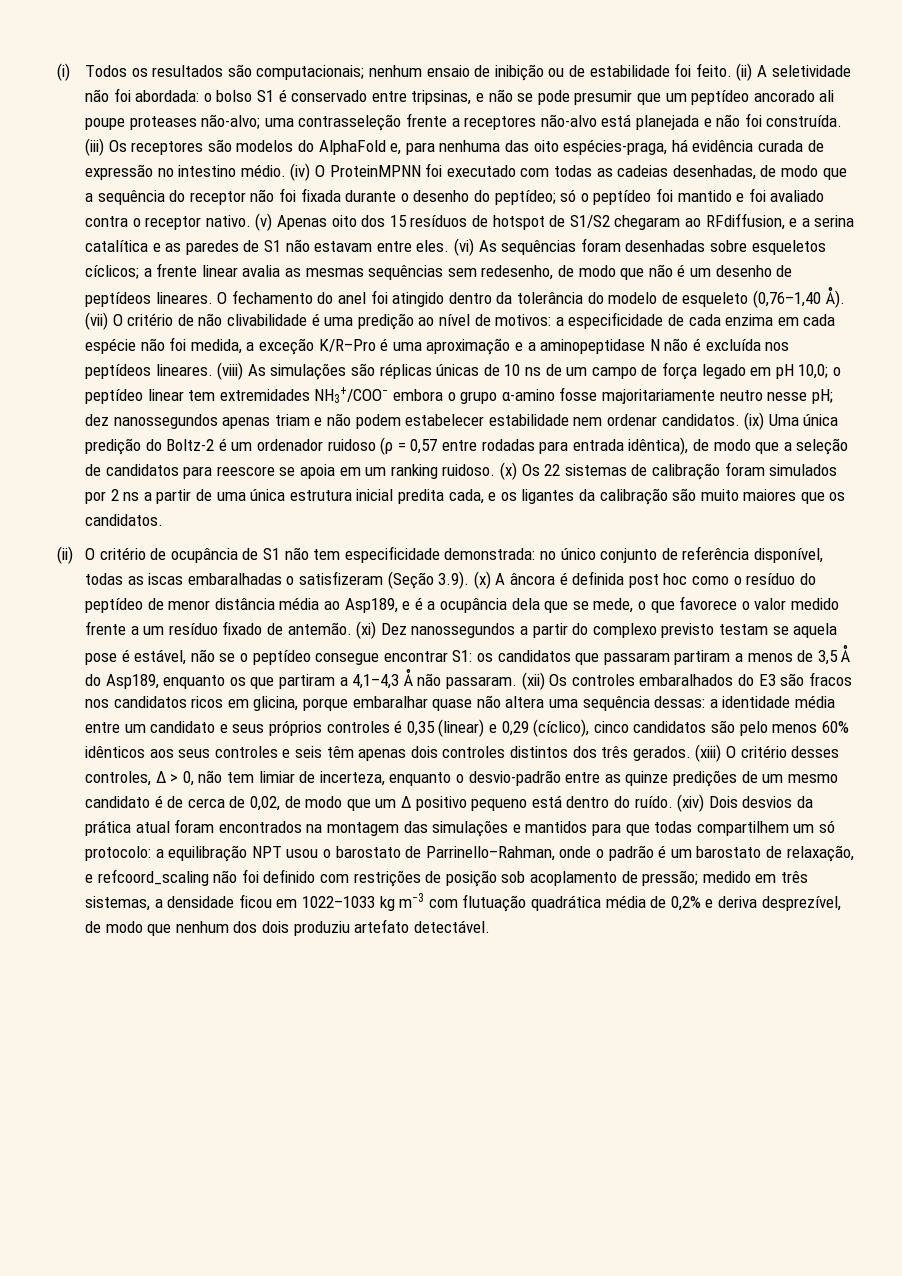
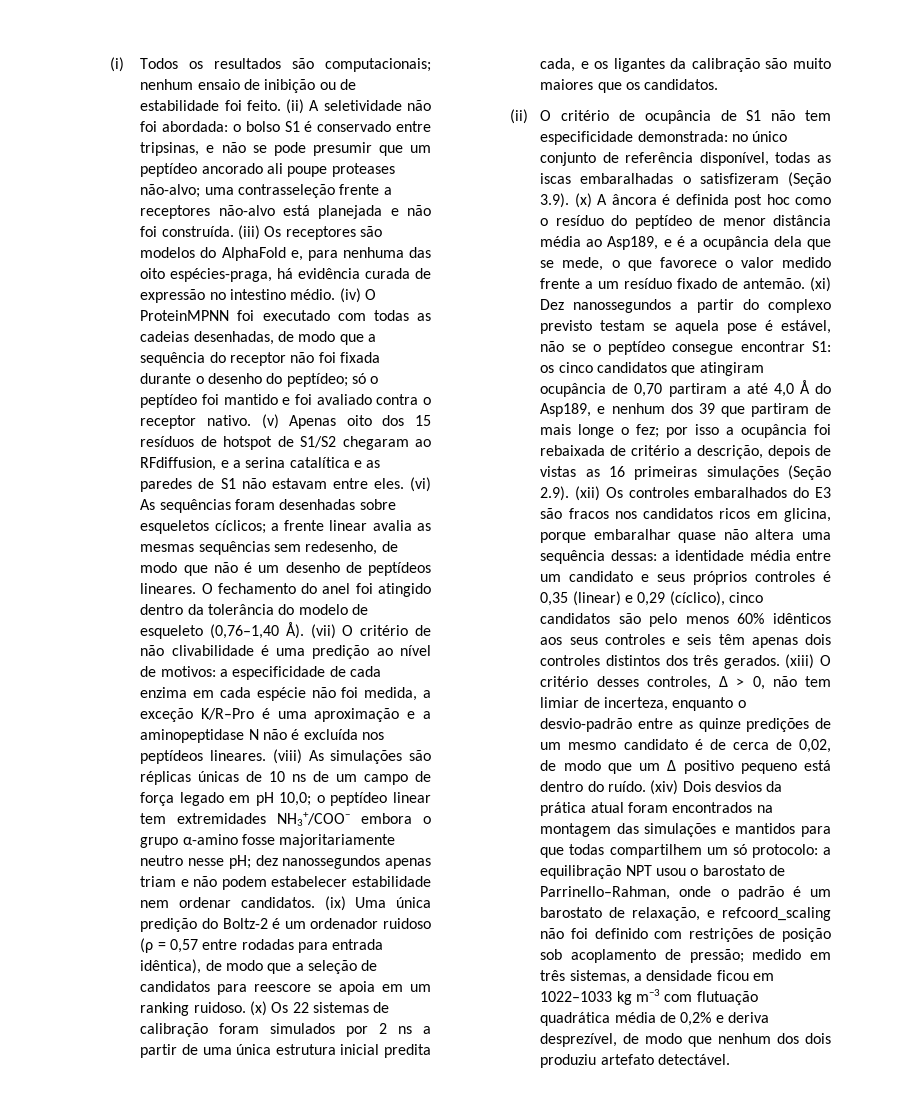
- os candidatos que passaram partiram a menos de 3,5 Å do Asp189, enquanto os que partiram a 4,1–4,3 Å não passaram. (xii) Os controles embaralhados do E3 são fracos nos candidatos ricos em glicina, porque embaralhar quase não altera uma sequência dessas:
+ os cinco candidatos que atingiram ocupância de 0,70 partiram a até 4,0 Å do Asp189, e nenhum dos 39 que partiram de mais longe o fez; por isso a ocupância foi rebaixada de critério a descrição, depois de vistas as 16 primeiras simulações (Seção 2.9). (xii) Os controles embaralhados do E3 são fracos nos candidatos ricos em glicina, porque embaralhar quase não altera uma sequência dessas:

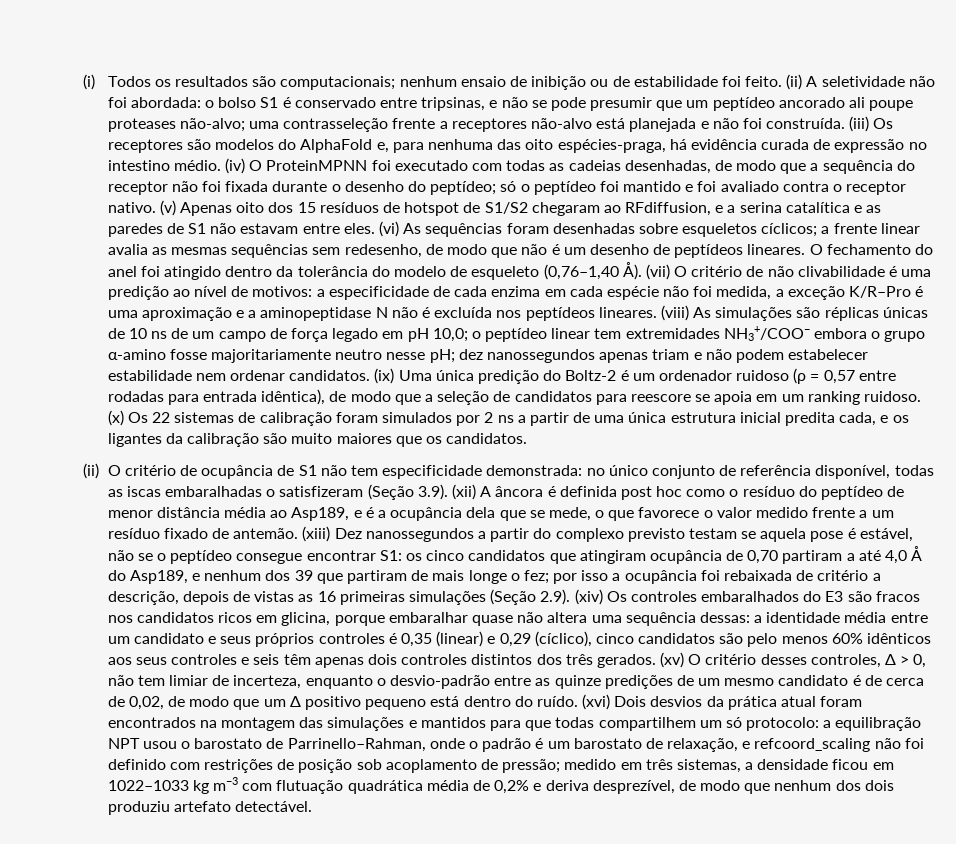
- no único conjunto de referência disponível, todas as iscas embaralhadas o satisfizeram (Seção 3.9). (x) A âncora é definida post hoc como o resíduo do peptídeo de menor distância média ao Asp189, e é a ocupância dela que se mede, o que favorece o valor medido frente a um resíduo fixado de antemão.
+ no único conjunto de referência disponível, todas as iscas embaralhadas o satisfizeram (Seção 3.9). (xii) A âncora é definida post hoc como o resíduo do peptídeo de menor distância média ao Asp189, e é a ocupância dela que se mede, o que favorece o valor medido frente a um resíduo fixado de antemão.
- (xi) Dez nanossegundos a partir do complexo previsto testam se aquela pose é estável, não se o peptídeo consegue encontrar S1:
+ (xiii) Dez nanossegundos a partir do complexo previsto testam se aquela pose é estável, não se o peptídeo consegue encontrar S1:
- por isso a ocupância foi rebaixada de critério a descrição, depois de vistas as 16 primeiras simulações (Seção 2.9). (xii) Os controles embaralhados do E3 são fracos nos candidatos ricos em glicina, porque embaralhar quase não altera uma sequência dessas:
+ por isso a ocupância foi rebaixada de critério a descrição, depois de vistas as 16 primeiras simulações (Seção 2.9). (xiv) Os controles embaralhados do E3 são fracos nos candidatos ricos em glicina, porque embaralhar quase não altera uma sequência dessas:
- (xiii) O critério desses controles, Δ > 0, não tem limiar de incerteza, enquanto o desvio-padrão entre as quinze predições de um mesmo candidato é de cerca de 0,02, de modo que um Δ positivo pequeno está dentro do ruído.
+ (xv) O critério desses controles, Δ > 0, não tem limiar de incerteza, enquanto o desvio-padrão entre as quinze predições de um mesmo candidato é de cerca de 0,02, de modo que um Δ positivo pequeno está dentro do ruído.
- (xiv) Dois desvios da prática atual foram encontrados na montagem das simulações e mantidos para que todas compartilhem um só protocolo:
+ (xvi) Dois desvios da prática atual foram encontrados na montagem das simulações e mantidos para que todas compartilhem um só protocolo:

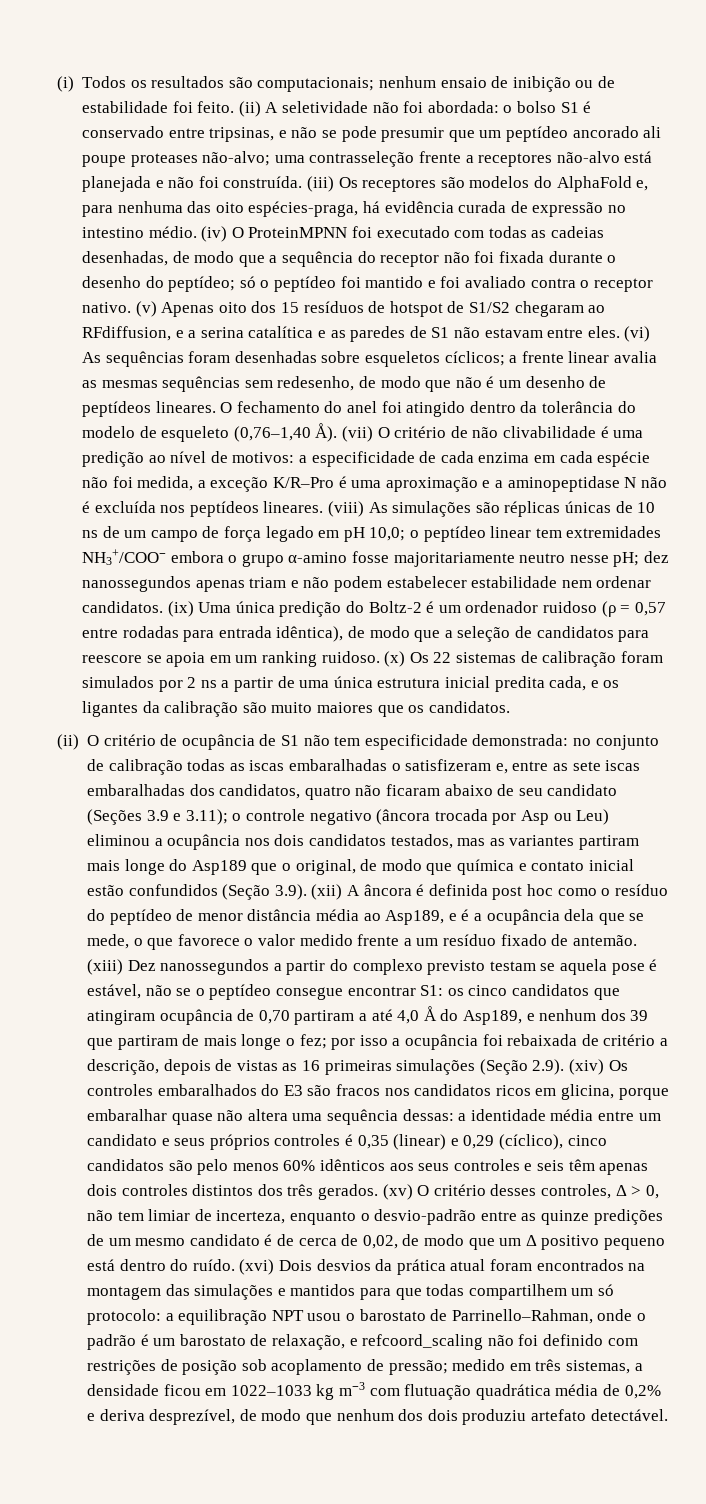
- no único conjunto de referência disponível, todas as iscas embaralhadas o satisfizeram (Seção 3.9). (xii) A âncora é definida post hoc como o resíduo do peptídeo de menor distância média ao Asp189, e é a ocupância dela que se mede, o que favorece o valor medido frente a um resíduo fixado de antemão.
+ no conjunto de calibração todas as iscas embaralhadas o satisfizeram e, entre as sete iscas embaralhadas dos candidatos, quatro não ficaram abaixo de seu candidato (Seções 3.9 e 3.11); o controle negativo (âncora trocada por Asp ou Leu) eliminou a ocupância nos dois candidatos testados, mas as variantes partiram mais longe do Asp189 que o original, de modo que química e contato inicial estão confundidos (Seção 3.9). (xii) A âncora é definida post hoc como o resíduo do peptídeo de menor distância média ao Asp189, e é a ocupância dela que se mede, o que favorece o valor medido frente a um resíduo fixado de antemão.

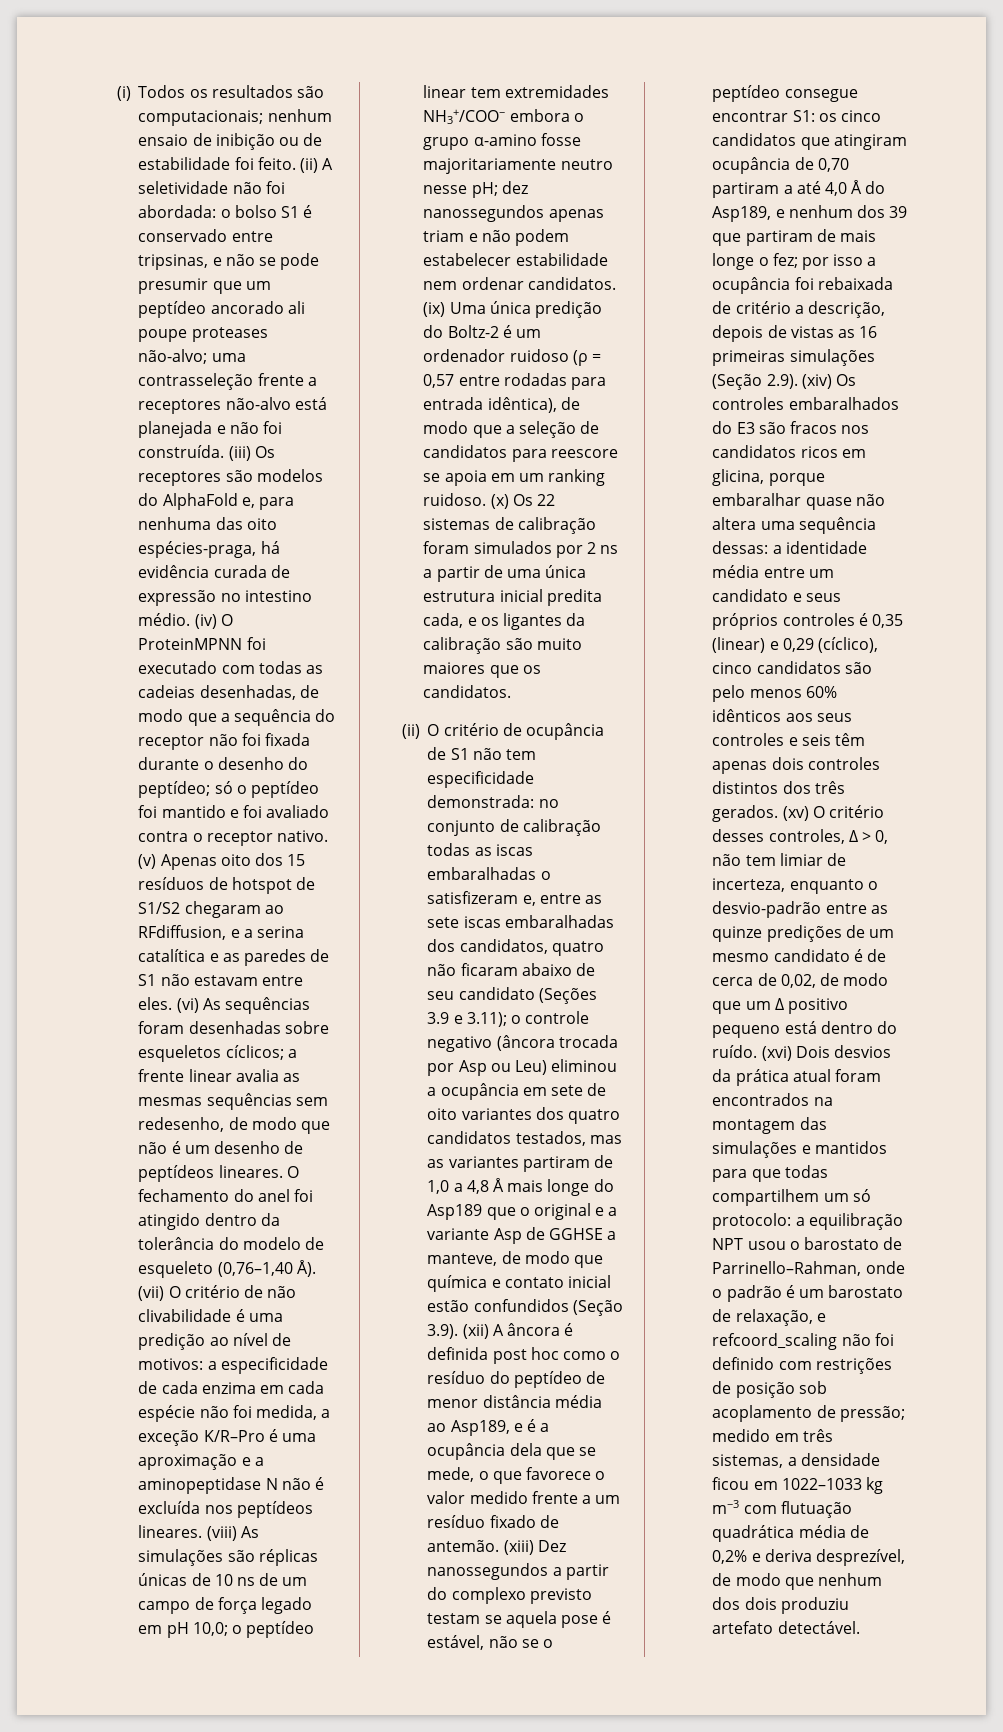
- o controle negativo (âncora trocada por Asp ou Leu) eliminou a ocupância nos dois candidatos testados, mas as variantes partiram mais longe do Asp189 que o original, de modo que química e contato inicial estão confundidos (Seção 3.9). (xii) A âncora é definida post hoc como o resíduo do peptídeo de menor distância média ao Asp189, e é a ocupância dela que se mede, o que favorece o valor medido frente a um resíduo fixado de antemão.
+ o controle negativo (âncora trocada por Asp ou Leu) eliminou a ocupância em sete de oito variantes dos quatro candidatos testados, mas as variantes partiram de 1,0 a 4,8 Å mais longe do Asp189 que o original e a variante Asp de GGHSE a manteve, de modo que química e contato inicial estão confundidos (Seção 3.9). (xii) A âncora é definida post hoc como o resíduo do peptídeo de menor distância média ao Asp189, e é a ocupância dela que se mede, o que favorece o valor medido frente a um resíduo fixado de antemão.

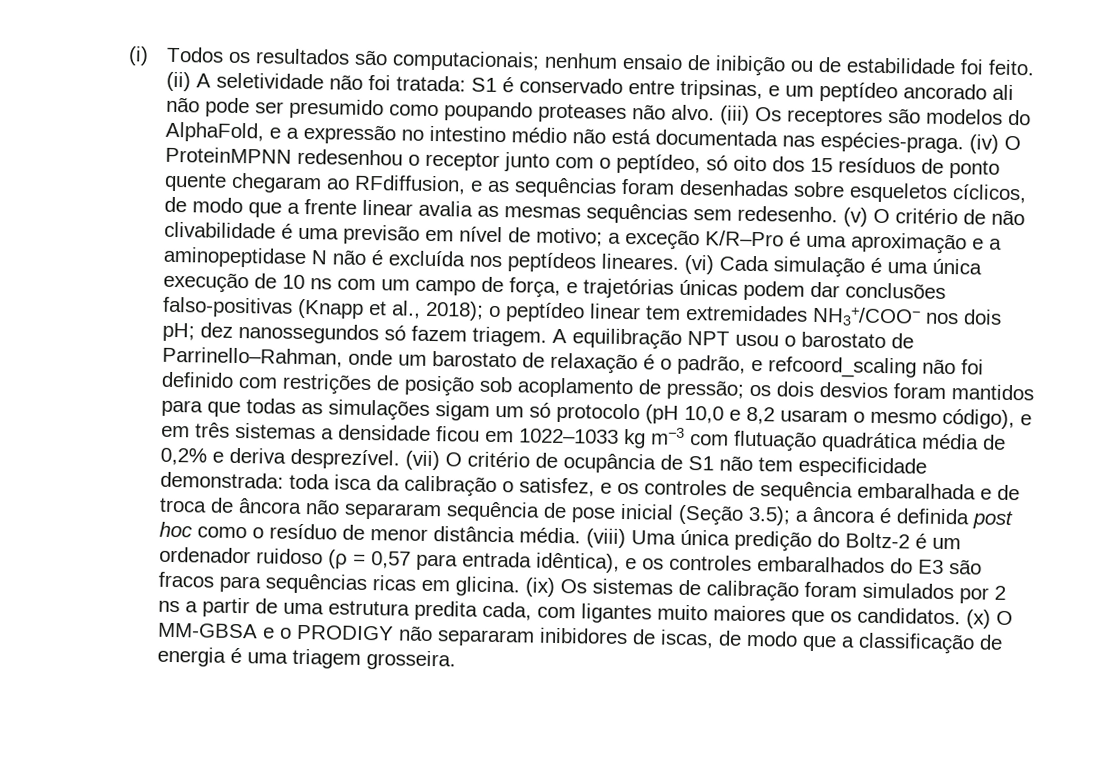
- (ii) A seletividade não foi abordada: o bolso S1 é conservado entre tripsinas, e não se pode presumir que um peptídeo ancorado ali poupe proteases não-alvo; uma contrasseleção frente a receptores não-alvo está planejada e não foi construída.
+ (ii) A seletividade não foi tratada: S1 é conservado entre tripsinas, e um peptídeo ancorado ali não pode ser presumido como poupando proteases não alvo.
- (iii) Os receptores são modelos do AlphaFold e, para nenhuma das oito espécies-praga, há evidência curada de expressão no intestino médio. (iv) O ProteinMPNN foi executado com todas as cadeias desenhadas, de modo que a sequência do receptor não foi fixada durante o desenho do peptídeo; só o peptídeo foi mantido e foi avaliado contra o receptor nativo. (v) Apenas oito dos 15 resíduos de hotspot de S1/S2 chegaram ao RFdiffusion, e a serina catalítica e as paredes de S1 não estavam entre eles. (vi) As sequências foram desenhadas sobre esqueletos cíclicos; a frente linear avalia as mesmas sequências sem redesenho, de modo que não é um desenho de peptídeos lineares. O fechamento do anel foi atingido dentro da tolerância do modelo de esqueleto (0,76–1,40 Å). (vii) O critério de não clivabilidade é uma predição ao nível de motivos: a especificidade de cada enzima em cada espécie não foi medida, a exceção K/R–Pro é uma aproximação e a aminopeptidase N não é excluída nos peptídeos lineares.
+ (iii) Os receptores são modelos do AlphaFold, e a expressão no intestino médio não está documentada nas espécies-praga. (iv) O ProteinMPNN redesenhou o receptor junto com o peptídeo, só oito dos 15 resíduos de ponto quente chegaram ao RFdiffusion, e as sequências foram desenhadas sobre esqueletos cíclicos, de modo que a frente linear avalia as mesmas sequências sem redesenho. (v) O critério de não clivabilidade é uma previsão em nível de motivo; a exceção K/R–Pro é uma aproximação e a aminopeptidase N não é excluída nos peptídeos lineares.
- (viii) As simulações são réplicas únicas de 10 ns de um campo de força legado em pH 10,0; o peptídeo linear tem extremidades NH3+/COO− embora o grupo α-amino fosse majoritariamente neutro nesse pH; dez nanossegundos apenas triam e não podem estabelecer estabilidade nem ordenar candidatos. (ix) Uma única predição do Boltz-2 é um ordenador ruidoso (ρ = 0,57 entre rodadas para entrada idêntica), de modo que a seleção de candidatos para reescore se apoia em um ranking ruidoso. (x) Os 22 sistemas de calibração foram simulados por 2 ns a partir de uma única estrutura inicial predita cada, e os ligantes da calibração são muito maiores que os candidatos.
- (ii) O critério de ocupância de S1 não tem especificidade demonstrada: no conjunto de calibração todas as iscas embaralhadas o satisfizeram e, entre as sete iscas embaralhadas dos candidatos, quatro não ficaram abaixo de seu candidato (Seções 3.9 e 3.11); o controle negativo (âncora trocada por Asp ou Leu) eliminou a ocupância em sete de oito variantes dos quatro candidatos testados, mas as variantes partiram de 1,0 a 4,8 Å mais longe do Asp189 que o original e a variante Asp de GGHSE a manteve, de modo que química e contato inicial estão confundidos (Seção 3.9). (xii) A âncora é definida post hoc como o resíduo do peptídeo de menor distância média ao Asp189, e é a ocupância dela que se mede, o que favorece o valor medido frente a um resíduo fixado de antemão. (xiii) Dez nanossegundos a partir do complexo previsto testam se aquela pose é estável, não se o peptídeo consegue encontrar S1: os cinco candidatos que atingiram ocupância de 0,70 partiram a até 4,0 Å do Asp189, e nenhum dos 39 que partiram de mais longe o fez; por isso a ocupância foi rebaixada de critério a descrição, depois de vistas as 16 primeiras simulações (Seção 2.9). (xiv) Os controles embaralhados do E3 são fracos nos candidatos ricos em glicina, porque embaralhar quase não altera uma sequência dessas: a identidade média entre um candidato e seus próprios controles é 0,35 (linear) e 0,29 (cíclico), cinco candidatos são pelo menos 60% idênticos aos seus controles e seis têm apenas dois controles distintos dos três gerados. (xv) O critério desses controles, Δ > 0, não tem limiar de incerteza, enquanto o desvio-padrão entre as quinze predições de um mesmo candidato é de cerca de 0,02, de modo que um Δ positivo pequeno está dentro do ruído. (xvi) Dois desvios da prática atual foram encontrados na montagem das simulações e mantidos para que todas compartilhem um só protocolo: a equilibração NPT usou o barostato de Parrinello–Rahman, onde o padrão é um barostato de relaxação, e refcoord_scaling não foi definido com restrições de posição sob acoplamento de pressão; medido em três sistemas, a densidade ficou em 1022–1033 kg m−3 com flutuação quadrática média de 0,2% e deriva desprezível, de modo que nenhum dos dois produziu artefato detectável.
+ (vi) Cada simulação é uma única execução de 10 ns com um campo de força, e trajetórias únicas podem dar conclusões falso-positivas (Knapp et al., 2018); o peptídeo linear tem extremidades NH3+/COO− nos dois pH; dez nanossegundos só fazem triagem. A equilibração NPT usou o barostato de Parrinello–Rahman, onde um barostato de relaxação é o padrão, e refcoord_scaling não foi definido com restrições de posição sob acoplamento de pressão; os dois desvios foram mantidos para que todas as simulações sigam um só protocolo (pH 10,0 e 8,2 usaram o mesmo código), e em três sistemas a densidade ficou em 1022–1033 kg m−3 com flutuação quadrática média de 0,2% e deriva desprezível. (vii) O critério de ocupância de S1 não tem especificidade demonstrada: toda isca da calibração o satisfez, e os controles de sequência embaralhada e de troca de âncora não separaram sequência de pose inicial (Seção 3.5); a âncora é definida post hoc como o resíduo de menor distância média. (viii) Uma única predição do Boltz-2 é um ordenador ruidoso (ρ = 0,57 para entrada idêntica), e os controles embaralhados do E3 são fracos para sequências ricas em glicina. (ix) Os sistemas de calibração foram simulados por 2 ns a partir de uma estrutura predita cada, com ligantes muito maiores que os candidatos. (x) O MM-GBSA e o PRODIGY não separaram inibidores de iscas, de modo que a classificação de energia é uma triagem grosseira.

